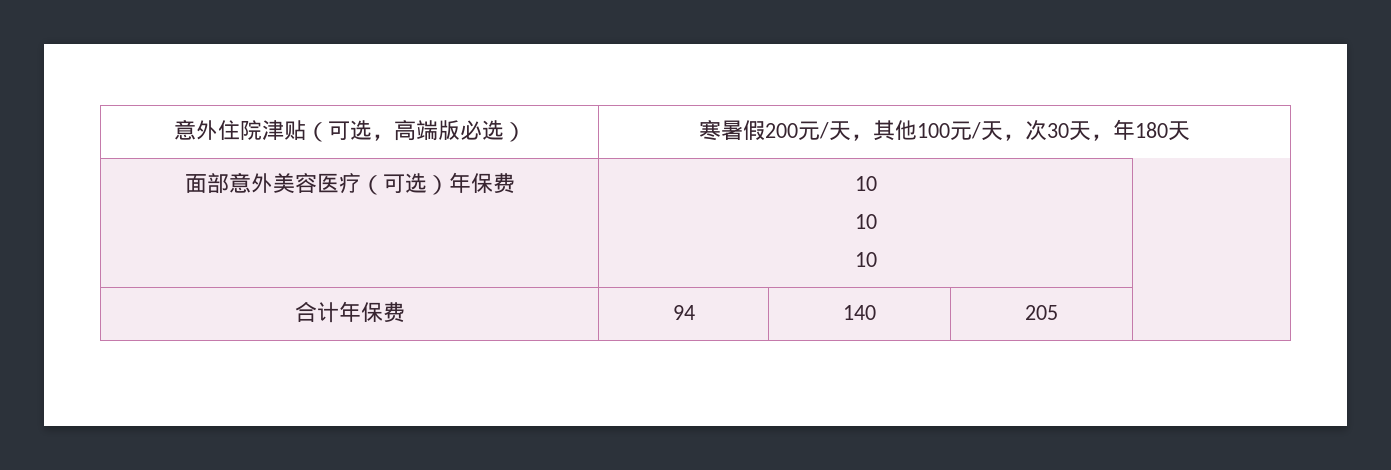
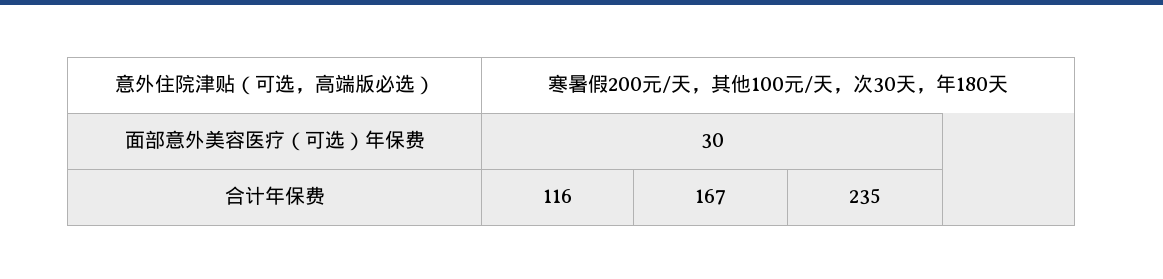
- 面部意外美容医疗（可选）年保费 | 10
- 10
- 10 |
+ 面部意外美容医疗（可选）年保费 | 30 |
- 合计年保费 | 94 | 140 | 205 |
+ 合计年保费 | 116 | 167 | 235 |

